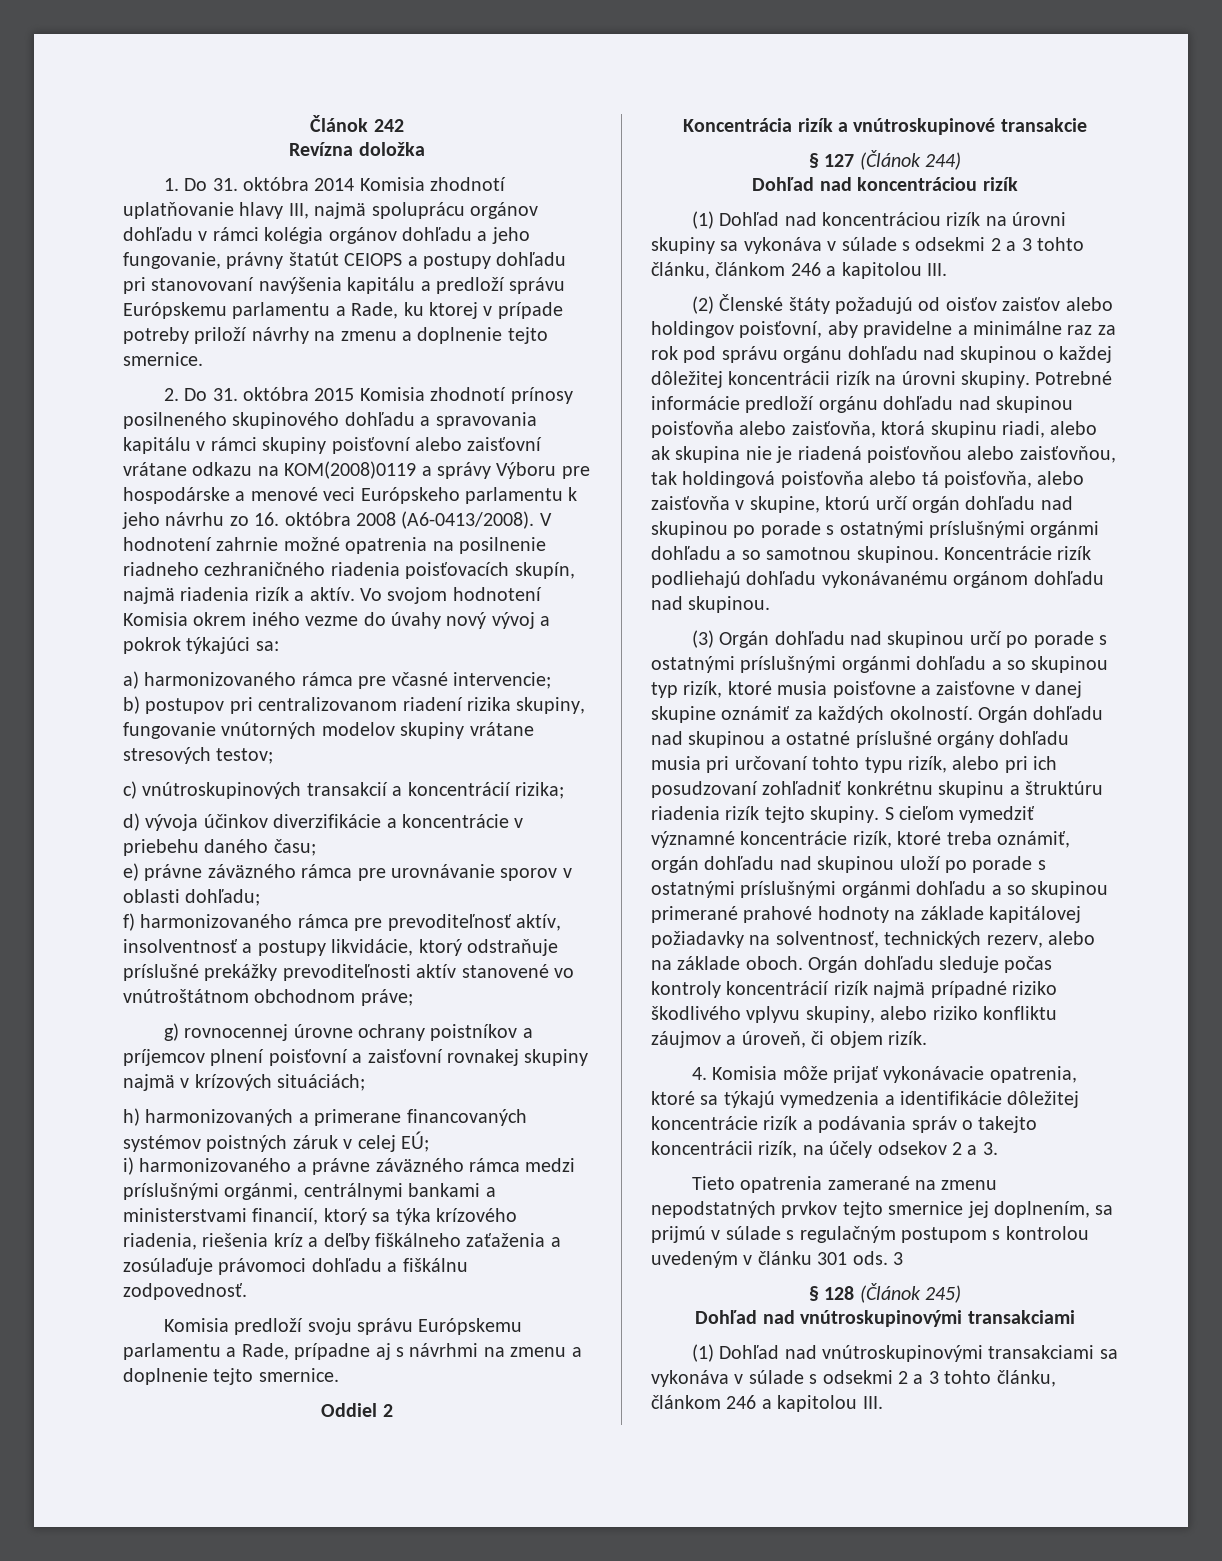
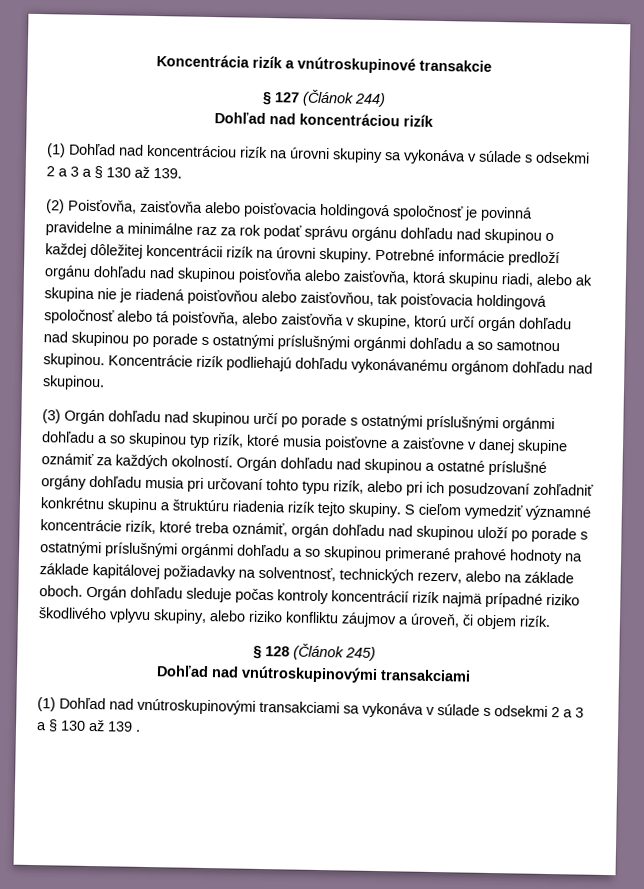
- Článok 242
- Revízna doložka
- 1. Do 31. októbra 2014 Komisia zhodnotí uplatňovanie hlavy III, najmä spoluprácu orgánov dohľadu v rámci kolégia orgánov dohľadu a jeho fungovanie, právny štatút CEIOPS a postupy dohľadu pri stanovovaní navýšenia kapitálu a predloží správu Európskemu parlamentu a Rade, ku ktorej v prípade potreby priloží návrhy na zmenu a doplnenie tejto smernice.
- 2. Do 31. októbra 2015 Komisia zhodnotí prínosy posilneného skupinového dohľadu a spravovania kapitálu v rámci skupiny poisťovní alebo zaisťovní vrátane odkazu na KOM(2008)0119 a správy Výboru pre hospodárske a menové veci Európskeho parlamentu k jeho návrhu zo 16. októbra 2008 (A6-0413/2008). V hodnotení zahrnie možné opatrenia na posilnenie riadneho cezhraničného riadenia poisťovacích skupín, najmä riadenia rizík a aktív. Vo svojom hodnotení Komisia okrem iného vezme do úvahy nový vývoj a pokrok týkajúci sa:
- a) harmonizovaného rámca pre včasné intervencie;
- b) postupov pri centralizovanom riadení rizika skupiny, fungovanie vnútorných modelov skupiny vrátane stresových testov;
- c) vnútroskupinových transakcií a koncentrácií rizika;
- d) vývoja účinkov diverzifikácie a koncentrácie v priebehu daného času;
- e) právne záväzného rámca pre urovnávanie sporov v oblasti dohľadu;
- f) harmonizovaného rámca pre prevoditeľnosť aktív, insolventnosť a postupy likvidácie, ktorý odstraňuje príslušné prekážky prevoditeľnosti aktív stanovené vo vnútroštátnom obchodnom práve;
- g) rovnocennej úrovne ochrany poistníkov a príjemcov plnení poisťovní a zaisťovní rovnakej skupiny najmä v krízových situáciách;
- h) harmonizovaných a primerane financovaných systémov poistných záruk v celej EÚ;
- i) harmonizovaného a právne záväzného rámca medzi príslušnými orgánmi, centrálnymi bankami a ministerstvami financií, ktorý sa týka krízového riadenia, riešenia kríz a deľby fiškálneho zaťaženia a zosúlaďuje právomoci dohľadu a fiškálnu zodpovednosť.
- Komisia predloží svoju správu Európskemu parlamentu a Rade, prípadne aj s návrhmi na zmenu a doplnenie tejto smernice.
- Oddiel 2
- (1) Dohľad nad koncentráciou rizík na úrovni skupiny sa vykonáva v súlade s odsekmi 2 a 3 tohto článku, článkom 246 a kapitolou III.
- (2) Členské štáty požadujú od oisťov zaisťov alebo holdingov poisťovní, aby pravidelne a minimálne raz za rok pod správu orgánu dohľadu nad skupinou o každej dôležitej koncentrácii rizík na úrovni skupiny.
+ (1) Dohľad nad koncentráciou rizík na úrovni skupiny sa vykonáva v súlade s odsekmi 2 a 3 a § 130 až 139.
+ (2) Poisťovňa, zaisťovňa alebo poisťovacia holdingová spoločnosť je povinná pravidelne a minimálne raz za rok podať správu orgánu dohľadu nad skupinou o každej dôležitej koncentrácii rizík na úrovni skupiny.
- Potrebné informácie predloží orgánu dohľadu nad skupinou poisťovňa alebo zaisťovňa, ktorá skupinu riadi, alebo ak skupina nie je riadená poisťovňou alebo zaisťovňou, tak holdingová poisťovňa alebo tá poisťovňa, alebo zaisťovňa v skupine, ktorú určí orgán dohľadu nad skupinou po porade s ostatnými príslušnými orgánmi dohľadu a so samotnou skupinou.
+ Potrebné informácie predloží orgánu dohľadu nad skupinou poisťovňa alebo zaisťovňa, ktorá skupinu riadi, alebo ak skupina nie je riadená poisťovňou alebo zaisťovňou, tak poisťovacia holdingová spoločnosť alebo tá poisťovňa, alebo zaisťovňa v skupine, ktorú určí orgán dohľadu nad skupinou po porade s ostatnými príslušnými orgánmi dohľadu a so samotnou skupinou.
- 4. Komisia môže prijať vykonávacie opatrenia, ktoré sa týkajú vymedzenia a identifikácie dôležitej koncentrácie rizík a podávania správ o takejto koncentrácii rizík, na účely odsekov 2 a 3.
- Tieto opatrenia zamerané na zmenu nepodstatných prvkov tejto smernice jej doplnením, sa prijmú v súlade s regulačným postupom s kontrolou uvedeným v článku 301 ods. 3
- (1) Dohľad nad vnútroskupinovými transakciami sa vykonáva v súlade s odsekmi 2 a 3 tohto článku, článkom 246 a kapitolou III.
+ (1) Dohľad nad vnútroskupinovými transakciami sa vykonáva v súlade s odsekmi 2 a 3 a § 130 až 139 .

